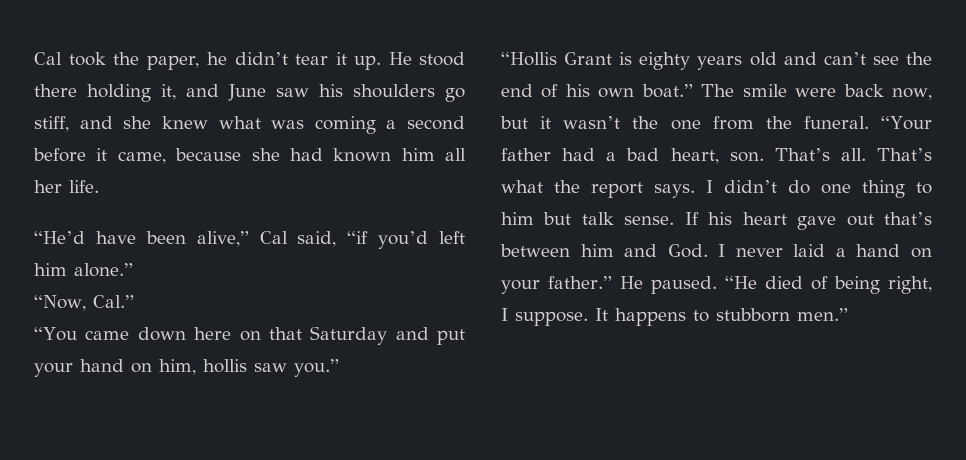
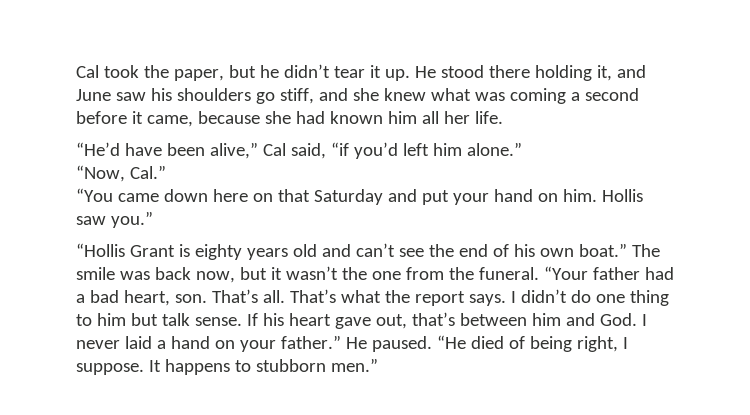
- Cal took the paper, he didn’t tear it up.
+ Cal took the paper, but he didn’t tear it up.
- “You came down here on that Saturday and put your hand on him, hollis saw you.”
+ “You came down here on that Saturday and put your hand on him. Hollis saw you.”
- The smile were back now, but it wasn’t the one from the funeral.
+ The smile was back now, but it wasn’t the one from the funeral.
- If his heart gave out that’s between him and God. I never laid a hand on your father.”
+ If his heart gave out, that’s between him and God. I never laid a hand on your father.”

